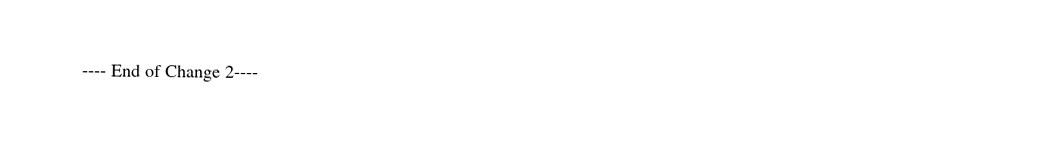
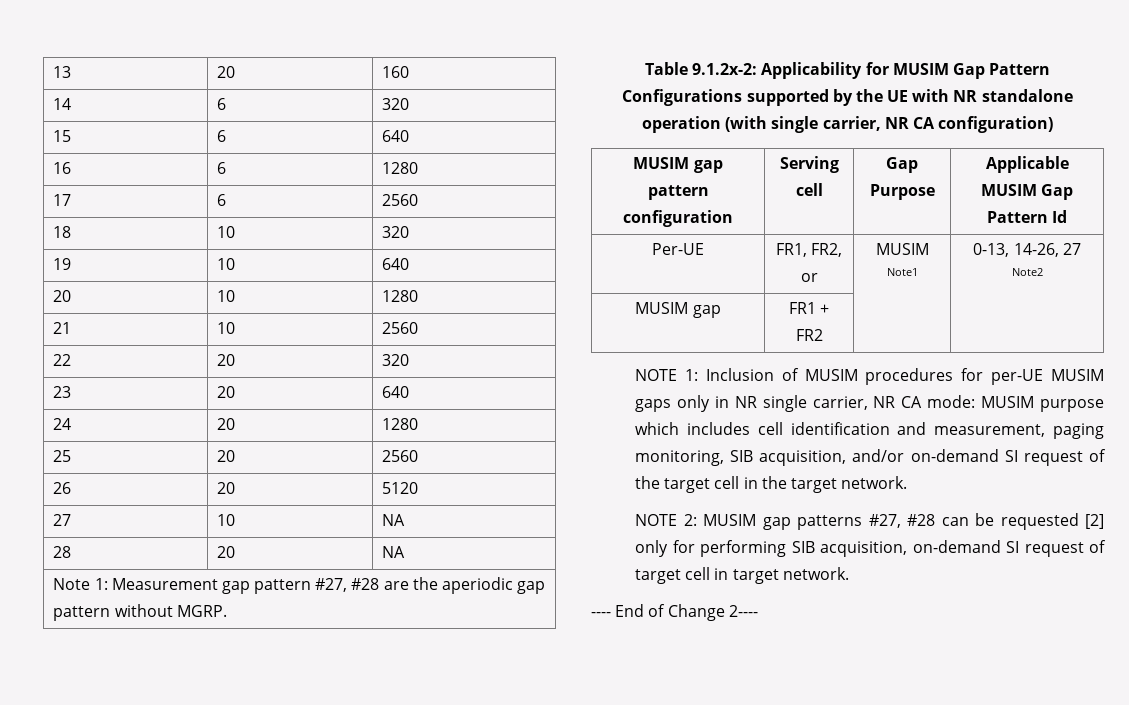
+ 13 | 20 | 160
+ 14 | 6 | 320
+ 15 | 6 | 640
+ 16 | 6 | 1280
+ 17 | 6 | 2560
+ 18 | 10 | 320
+ 19 | 10 | 640
+ 20 | 10 | 1280
+ 21 | 10 | 2560
+ 22 | 20 | 320
+ 23 | 20 | 640
+ 24 | 20 | 1280
+ 25 | 20 | 2560
+ 26 | 20 | 5120
+ 27 | 10 | NA
+ 28 | 20 | NA
+ Note 1: Measurement gap pattern #27, #28 are the aperiodic gap pattern without MGRP.
+ Table 9.1.2x-2: Applicability for MUSIM Gap Pattern Configurations supported by the UE with NR standalone operation (with single carrier, NR CA configuration)
+ MUSIM gap pattern configuration | Serving cell | Gap Purpose | Applicable MUSIM Gap Pattern Id
+ Per-UE | FR1, FR2, or | MUSIM Note1 | 0-13, 14-26, 27 Note2
+ MUSIM gap | FR1 + FR2 | |
+ NOTE 1: Inclusion of MUSIM procedures for per-UE MUSIM gaps only in NR single carrier, NR CA mode: MUSIM purpose which includes cell identification and measurement, paging monitoring, SIB acquisition, and/or on-demand SI request of the target cell in the target network.
+ NOTE 2: MUSIM gap patterns #27, #28 can be requested [2] only for performing SIB acquisition, on-demand SI request of target cell in target network.

